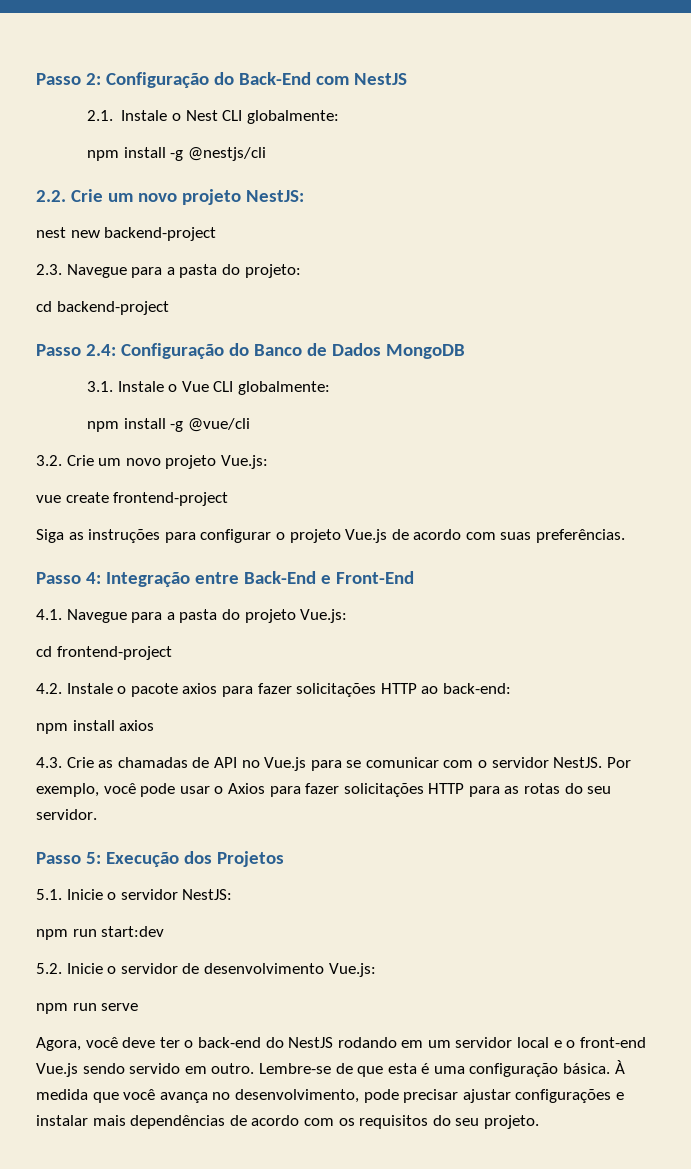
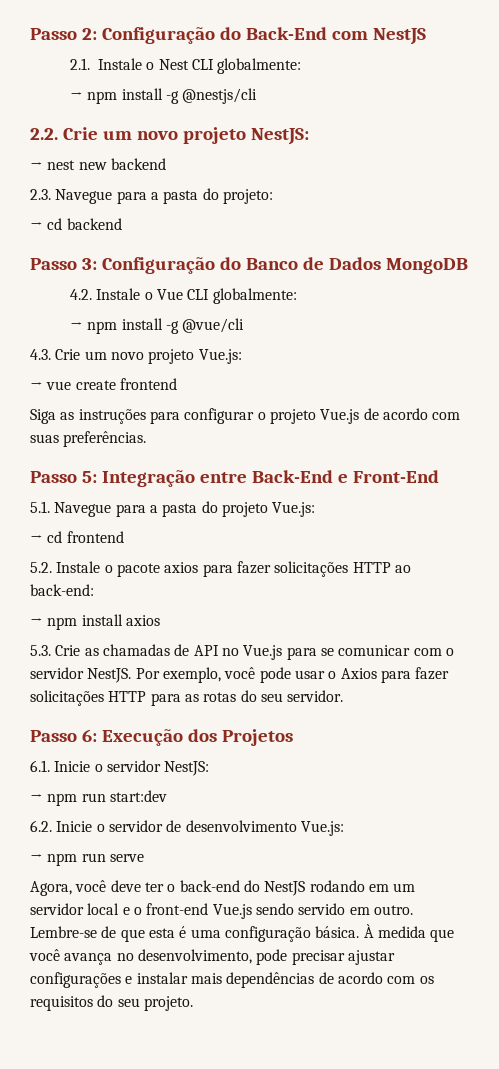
- npm install -g @nestjs/cli
+ → npm install -g @nestjs/cli
- nest new backend-project
+ → nest new backend
- cd backend-project
- Passo 2.4: Configuração do Banco de Dados MongoDB
+ → cd backend
+ Passo 3: Configuração do Banco de Dados MongoDB
- 3.1. Instale o Vue CLI globalmente:
+ 4.2. Instale o Vue CLI globalmente:
- npm install -g @vue/cli
+ → npm install -g @vue/cli
- 3.2. Crie um novo projeto Vue.js:
+ 4.3. Crie um novo projeto Vue.js:
- vue create frontend-project
+ → vue create frontend
- Passo 4: Integração entre Back-End e Front-End
+ Passo 5: Integração entre Back-End e Front-End
- 4.1. Navegue para a pasta do projeto Vue.js:
+ 5.1. Navegue para a pasta do projeto Vue.js:
- cd frontend-project
- 4.2. Instale o pacote axios para fazer solicitações HTTP ao back-end:
+ → cd frontend
+ 5.2. Instale o pacote axios para fazer solicitações HTTP ao back-end:
- npm install axios
+ → npm install axios
- 4.3. Crie as chamadas de API no Vue.js para se comunicar com o servidor NestJS.
+ 5.3. Crie as chamadas de API no Vue.js para se comunicar com o servidor NestJS.
- Passo 5: Execução dos Projetos
+ Passo 6: Execução dos Projetos
- 5.1. Inicie o servidor NestJS:
+ 6.1. Inicie o servidor NestJS:
- npm run start:dev
+ → npm run start:dev
- 5.2. Inicie o servidor de desenvolvimento Vue.js:
+ 6.2. Inicie o servidor de desenvolvimento Vue.js:
- npm run serve
+ → npm run serve

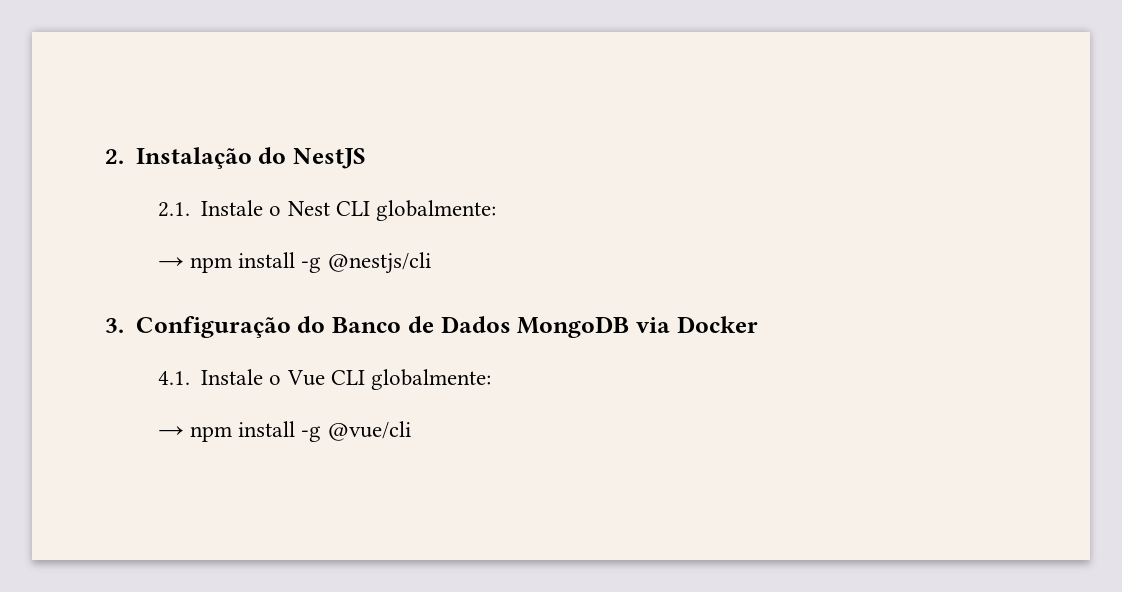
- Passo 2: Configuração do Back-End com NestJS
+ 2. Instalação do NestJS
- 2.2. Crie um novo projeto NestJS:
- → nest new backend
- 2.3. Navegue para a pasta do projeto:
- → cd backend
- Passo 3: Configuração do Banco de Dados MongoDB
- 4.2. Instale o Vue CLI globalmente:
+ 3. Configuração do Banco de Dados MongoDB via Docker
+ 4.1. Instale o Vue CLI globalmente:
- 4.3. Crie um novo projeto Vue.js:
- → vue create frontend
- Siga as instruções para configurar o projeto Vue.js de acordo com suas preferências.
- Passo 5: Integração entre Back-End e Front-End
- 5.1. Navegue para a pasta do projeto Vue.js:
- → cd frontend
- 5.2. Instale o pacote axios para fazer solicitações HTTP ao back-end:
- → npm install axios
- 5.3. Crie as chamadas de API no Vue.js para se comunicar com o servidor NestJS. Por exemplo, você pode usar o Axios para fazer solicitações HTTP para as rotas do seu servidor.
- Passo 6: Execução dos Projetos
- 6.1. Inicie o servidor NestJS:
- → npm run start:dev
- 6.2. Inicie o servidor de desenvolvimento Vue.js:
- → npm run serve
- Agora, você deve ter o back-end do NestJS rodando em um servidor local e o front-end Vue.js sendo servido em outro. Lembre-se de que esta é uma configuração básica. À medida que você avança no desenvolvimento, pode precisar ajustar configurações e instalar mais dependências de acordo com os requisitos do seu projeto.

